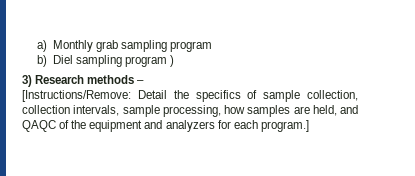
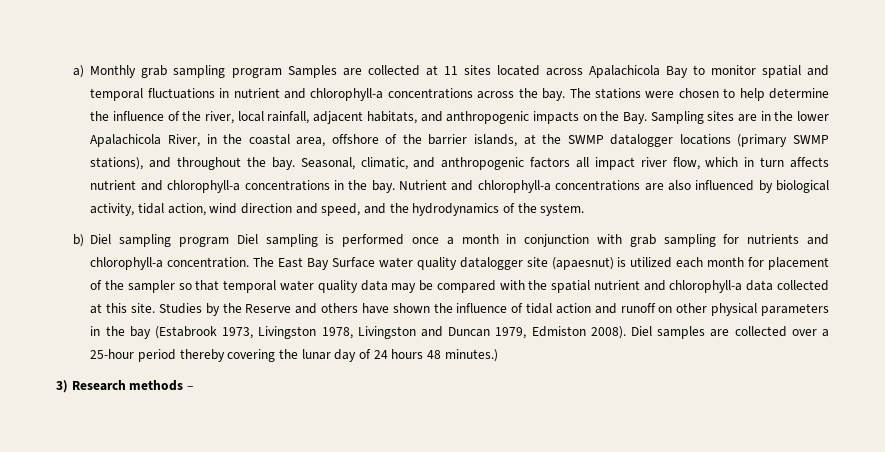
- a) Monthly grab sampling program
- b) Diel sampling program )
+ a) Monthly grab sampling program Samples are collected at 11 sites located across Apalachicola Bay to monitor spatial and temporal fluctuations in nutrient and chlorophyll-a concentrations across the bay. The stations were chosen to help determine the influence of the river, local rainfall, adjacent habitats, and anthropogenic impacts on the Bay. Sampling sites are in the lower Apalachicola River, in the coastal area, offshore of the barrier islands, at the SWMP datalogger locations (primary SWMP stations), and throughout the bay. Seasonal, climatic, and anthropogenic factors all impact river flow, which in turn affects nutrient and chlorophyll-a concentrations in the bay. Nutrient and chlorophyll-a concentrations are also influenced by biological activity, tidal action, wind direction and speed, and the hydrodynamics of the system.
+ b) Diel sampling program Diel sampling is performed once a month in conjunction with grab sampling for nutrients and chlorophyll-a concentration. The East Bay Surface water quality datalogger site (apaesnut) is utilized each month for placement of the sampler so that temporal water quality data may be compared with the spatial nutrient and chlorophyll-a data collected at this site. Studies by the Reserve and others have shown the influence of tidal action and runoff on other physical parameters in the bay (Estabrook 1973, Livingston 1978, Livingston and Duncan 1979, Edmiston 2008). Diel samples are collected over a 25-hour period thereby covering the lunar day of 24 hours 48 minutes.)
  3) Research methods –
- [Instructions/Remove: Detail the specifics of sample collection, collection intervals, sample processing, how samples are held, and QAQC of the equipment and analyzers for each program.]

